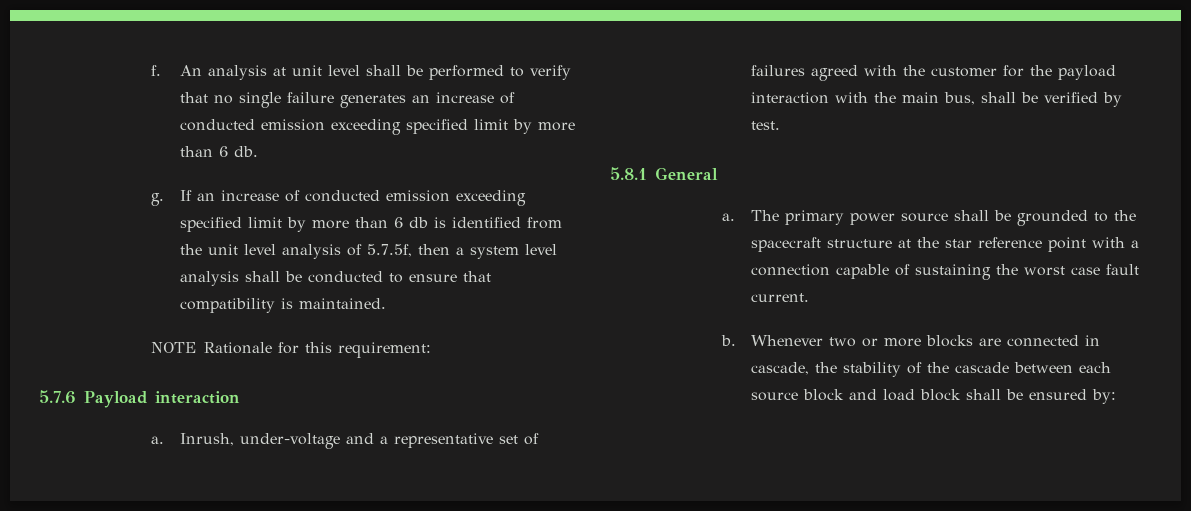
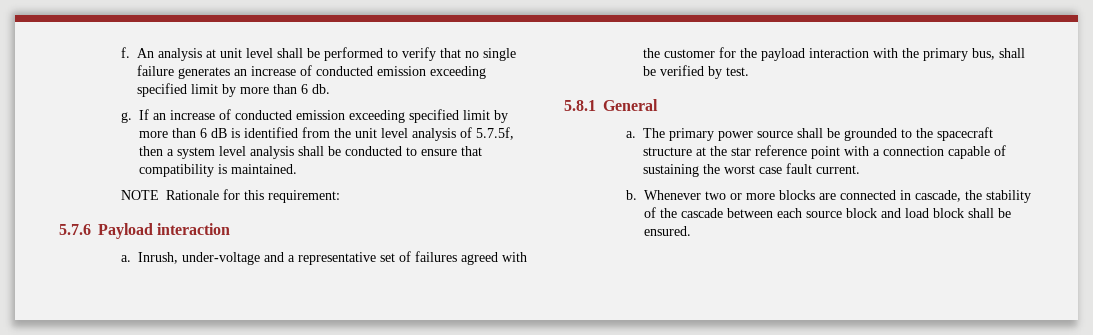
- If an increase of conducted emission exceeding specified limit by more than 6 db is identified from the unit level analysis of 5.7.5f, then a system level analysis shall be conducted to ensure that compatibility is maintained.
+ If an increase of conducted emission exceeding specified limit by more than 6 dB is identified from the unit level analysis of 5.7.5f, then a system level analysis shall be conducted to ensure that compatibility is maintained.
- Inrush, under-voltage and a representative set of failures agreed with the customer for the payload interaction with the main bus, shall be verified by test.
+ Inrush, under-voltage and a representative set of failures agreed with the customer for the payload interaction with the primary bus, shall be verified by test.
- Whenever two or more blocks are connected in cascade, the stability of the cascade between each source block and load block shall be ensured by:
+ Whenever two or more blocks are connected in cascade, the stability of the cascade between each source block and load block shall be ensured.

